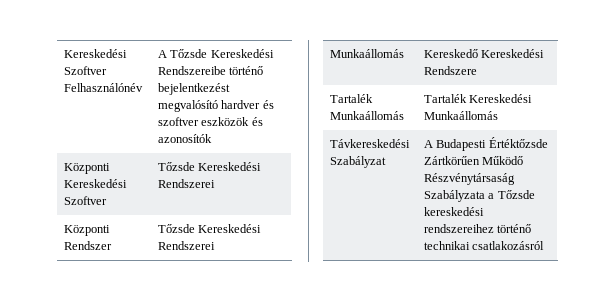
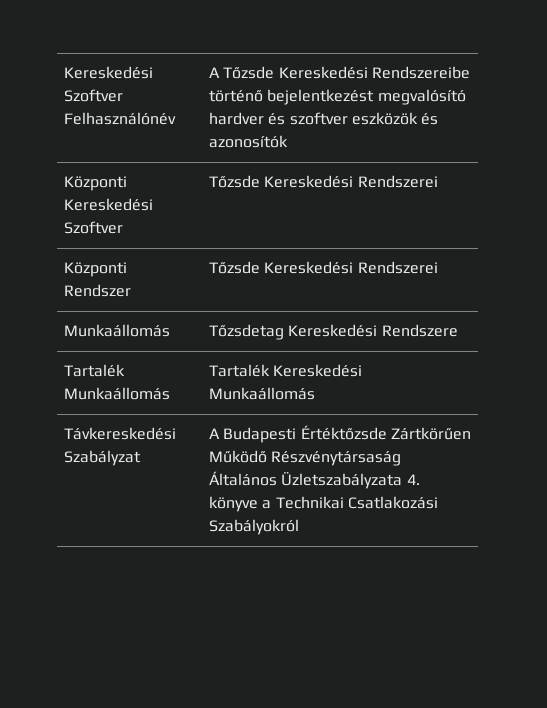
- Munkaállomás | Kereskedő Kereskedési Rendszere
+ Munkaállomás | Tőzsdetag Kereskedési Rendszere
- Távkereskedési Szabályzat | A Budapesti Értéktőzsde Zártkörűen Működő Részvénytársaság Szabályzata a Tőzsde kereskedési rendszereihez történő technikai csatlakozásról
+ Távkereskedési Szabályzat | A Budapesti Értéktőzsde Zártkörűen Működő Részvénytársaság Általános Üzletszabályzata 4. könyve a Technikai Csatlakozási Szabályokról

